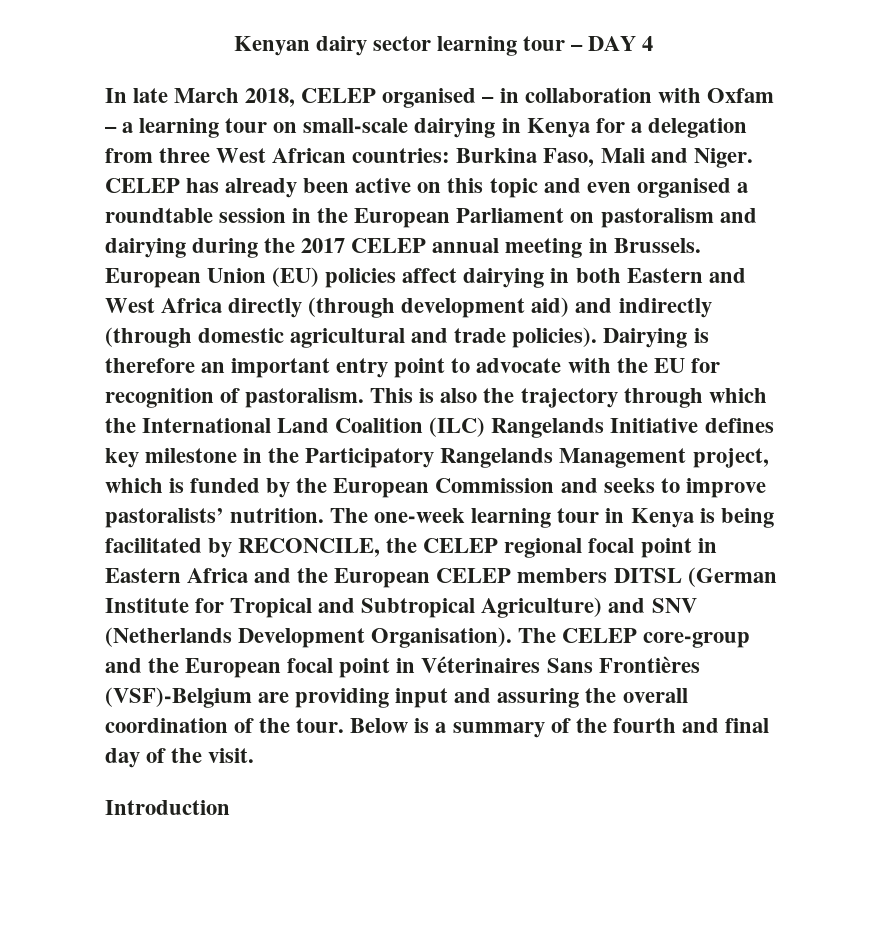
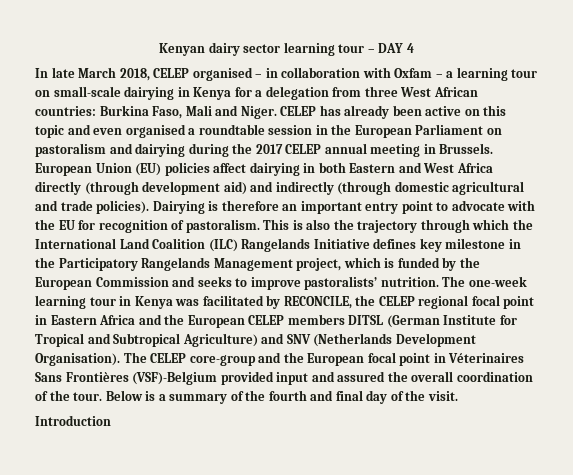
- The one-week learning tour in Kenya is being facilitated by RECONCILE, the CELEP regional focal point in Eastern Africa and the European CELEP members DITSL (German Institute for Tropical and Subtropical Agriculture) and SNV (Netherlands Development Organisation).
+ The one-week learning tour in Kenya was facilitated by RECONCILE, the CELEP regional focal point in Eastern Africa and the European CELEP members DITSL (German Institute for Tropical and Subtropical Agriculture) and SNV (Netherlands Development Organisation).
- The CELEP core-group and the European focal point in Véterinaires Sans Frontières (VSF)-Belgium are providing input and assuring the overall coordination of the tour.
+ The CELEP core-group and the European focal point in Véterinaires Sans Frontières (VSF)-Belgium provided input and assured the overall coordination of the tour.

